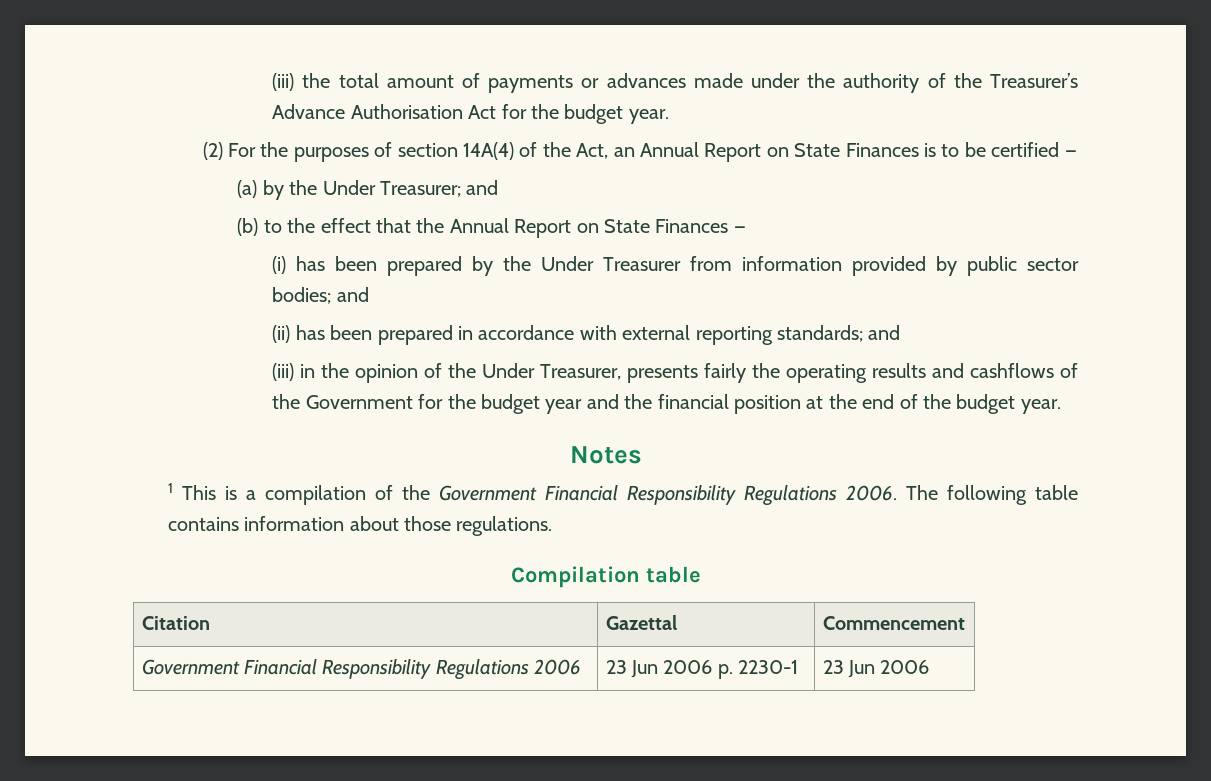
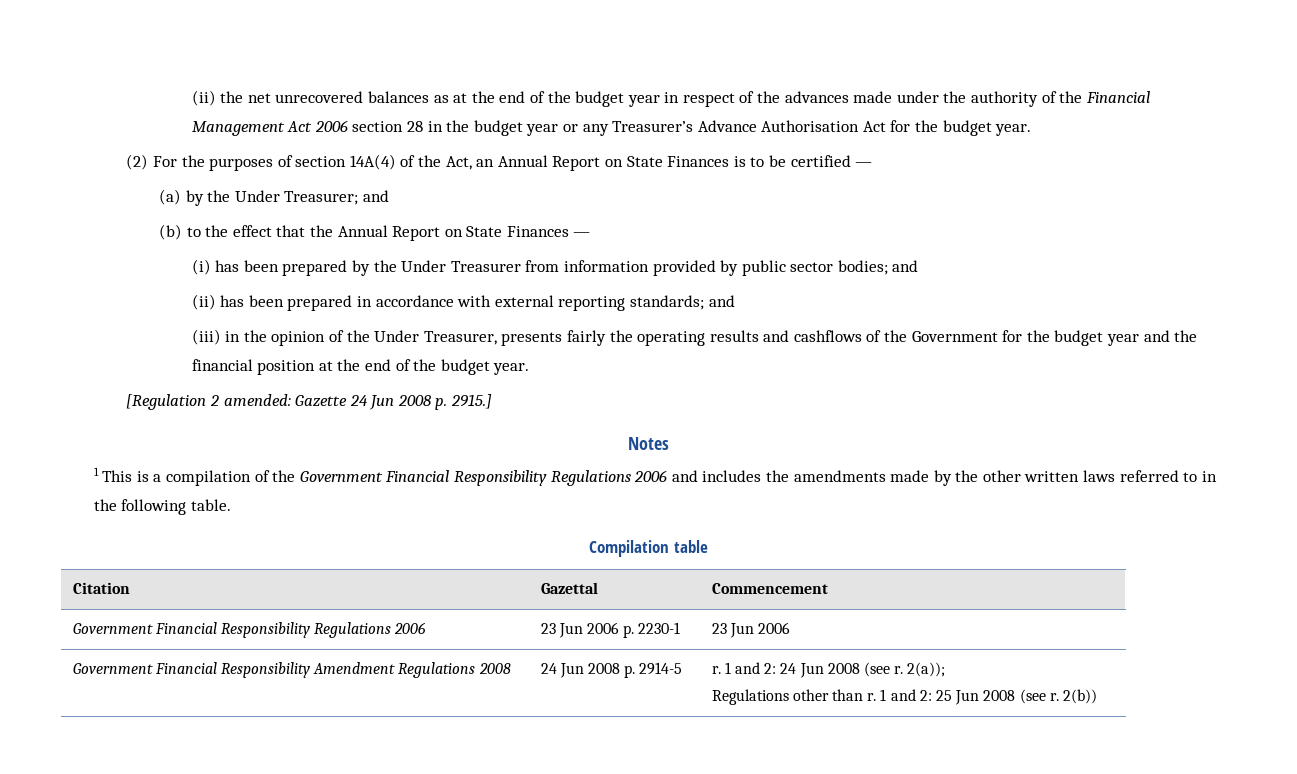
- (iii) the total amount of payments or advances made under the authority of the Treasurer’s Advance Authorisation Act for the budget year.
+ (ii) the net unrecovered balances as at the end of the budget year in respect of the advances made under the authority of the Financial Management Act 2006 section 28 in the budget year or any Treasurer’s Advance Authorisation Act for the budget year.
+ [Regulation 2 amended: Gazette 24 Jun 2008 p. 2915.]
- 1 This is a compilation of the Government Financial Responsibility Regulations 2006. The following table contains information about those regulations.
+ 1 This is a compilation of the Government Financial Responsibility Regulations 2006 and includes the amendments made by the other written laws referred to in the following table.
+ Government Financial Responsibility Amendment Regulations 2008 | 24 Jun 2008 p. 2914-5 | r. 1 and 2: 24 Jun 2008 (see r. 2(a));
+ Regulations other than r. 1 and 2: 25 Jun 2008 (see r. 2(b))

